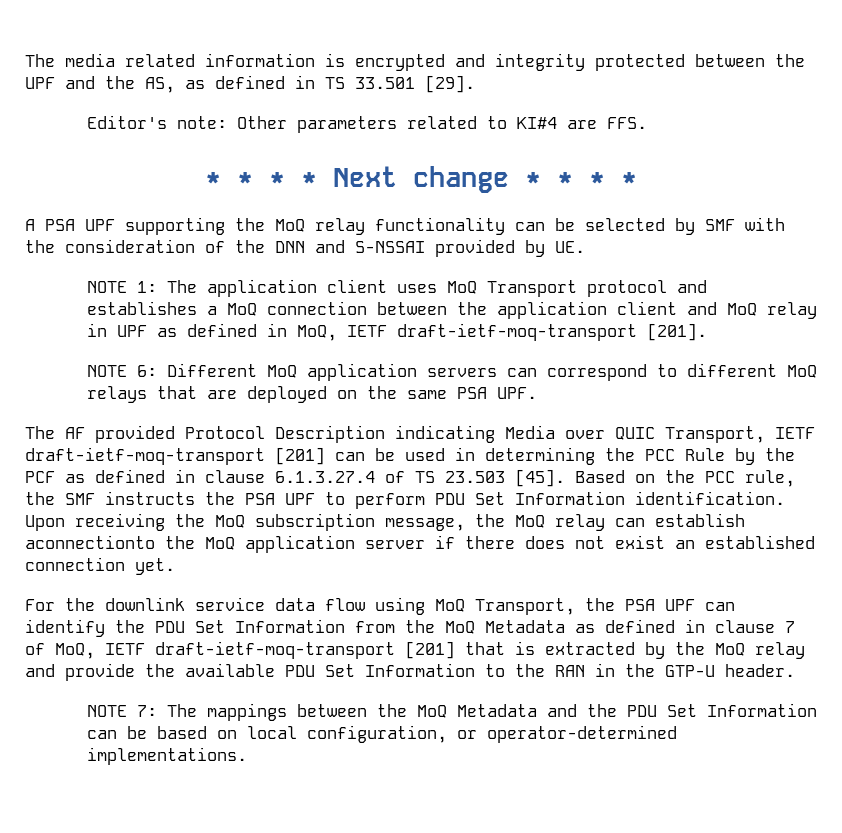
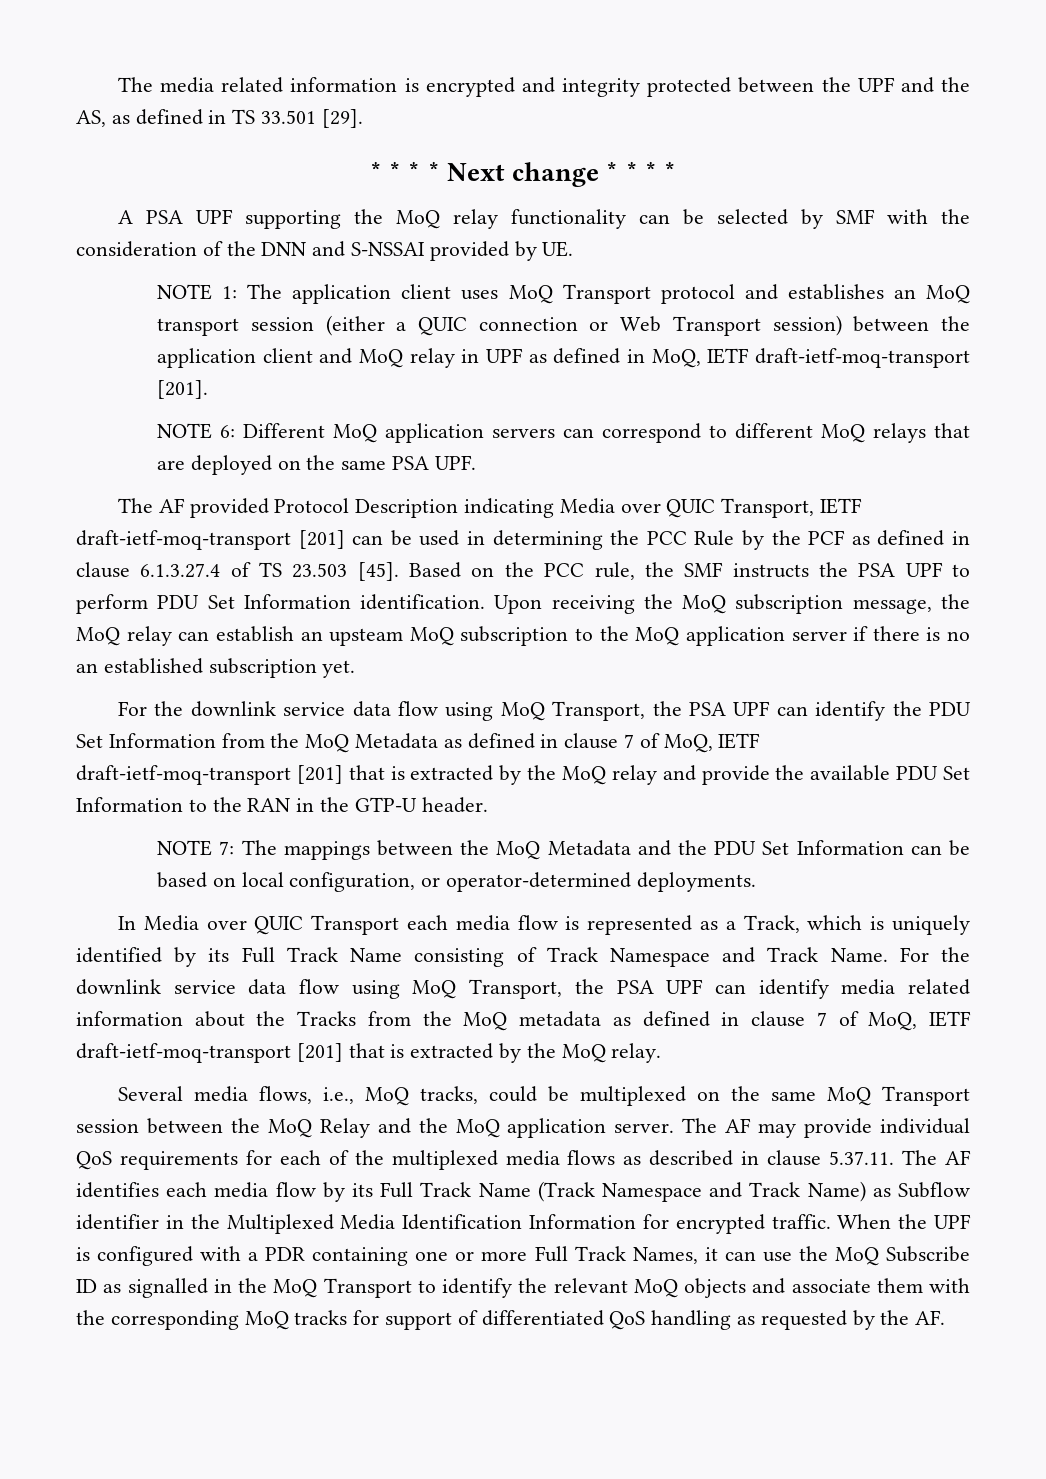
- Editor's note: Other parameters related to KI#4 are FFS.
- NOTE 1: The application client uses MoQ Transport protocol and establishes a MoQ connection between the application client and MoQ relay in UPF as defined in MoQ, IETF draft-ietf-moq-transport [201].
+ NOTE 1: The application client uses MoQ Transport protocol and establishes an MoQ transport session (either a QUIC connection or Web Transport session) between the application client and MoQ relay in UPF as defined in MoQ, IETF draft-ietf-moq-transport [201].
- Upon receiving the MoQ subscription message, the MoQ relay can establish aconnectionto the MoQ application server if there does not exist an established connection yet.
+ Upon receiving the MoQ subscription message, the MoQ relay can establish an upsteam MoQ subscription to the MoQ application server if there is no an established subscription yet.
- NOTE 7: The mappings between the MoQ Metadata and the PDU Set Information can be based on local configuration, or operator-determined implementations.
+ NOTE 7: The mappings between the MoQ Metadata and the PDU Set Information can be based on local configuration, or operator-determined deployments.
+ In Media over QUIC Transport each media flow is represented as a Track, which is uniquely identified by its Full Track Name consisting of Track Namespace and Track Name. For the downlink service data flow using MoQ Transport, the PSA UPF can identify media related information about the Tracks from the MoQ metadata as defined in clause 7 of MoQ, IETF draft-ietf-moq-transport [201] that is extracted by the MoQ relay.
+ Several media flows, i.e., MoQ tracks, could be multiplexed on the same MoQ Transport session between the MoQ Relay and the MoQ application server. The AF may provide individual QoS requirements for each of the multiplexed media flows as described in clause 5.37.11. The AF identifies each media flow by its Full Track Name (Track Namespace and Track Name) as Subflow identifier in the Multiplexed Media Identification Information for encrypted traffic. When the UPF is configured with a PDR containing one or more Full Track Names, it can use the MoQ Subscribe ID as signalled in the MoQ Transport to identify the relevant MoQ objects and associate them with the corresponding MoQ tracks for support of differentiated QoS handling as requested by the AF.

